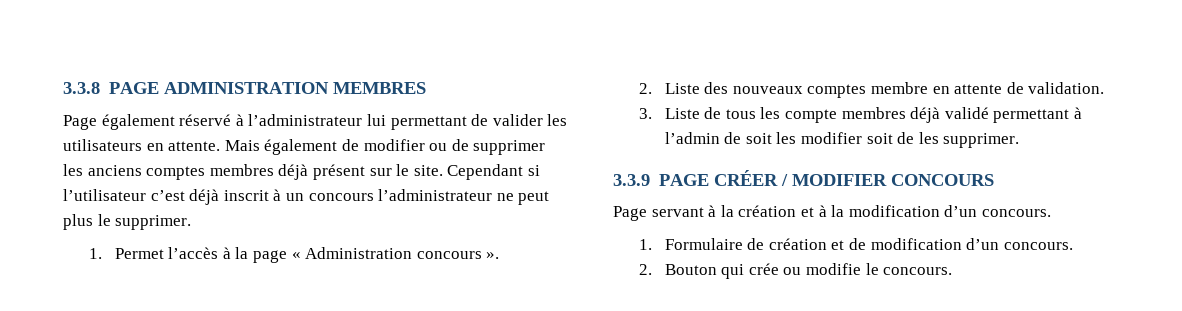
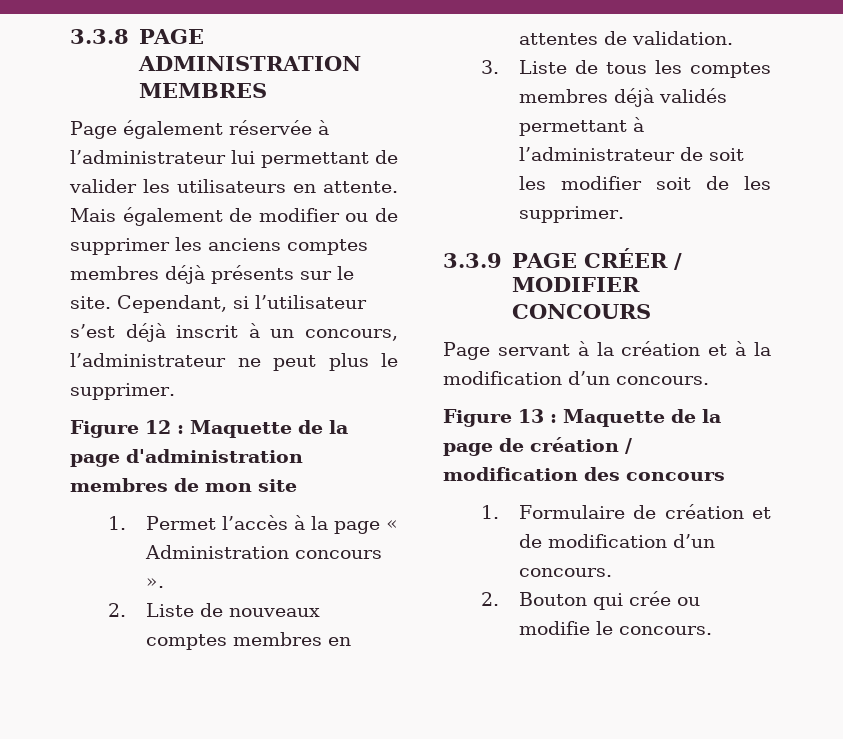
- Page également réservé à l’administrateur lui permettant de valider les utilisateurs en attente.
+ Page également réservée à l’administrateur lui permettant de valider les utilisateurs en attente.
- Mais également de modifier ou de supprimer les anciens comptes membres déjà présent sur le site.
+ Mais également de modifier ou de supprimer les anciens comptes membres déjà présents sur le site.
- Cependant si l’utilisateur c’est déjà inscrit à un concours l’administrateur ne peut plus le supprimer.
+ Cependant, si l’utilisateur s’est déjà inscrit à un concours, l’administrateur ne peut plus le supprimer.
+ Figure 12 : Maquette de la page d'administration membres de mon site
- 2. Liste des nouveaux comptes membre en attente de validation.
+ 2. Liste de nouveaux comptes membres en attentes de validation.
- 3. Liste de tous les compte membres déjà validé permettant à l’admin de soit les modifier soit de les supprimer.
+ 3. Liste de tous les comptes membres déjà validés permettant à l’administrateur de soit les modifier soit de les supprimer.
+ Figure 13 : Maquette de la page de création / modification des concours

